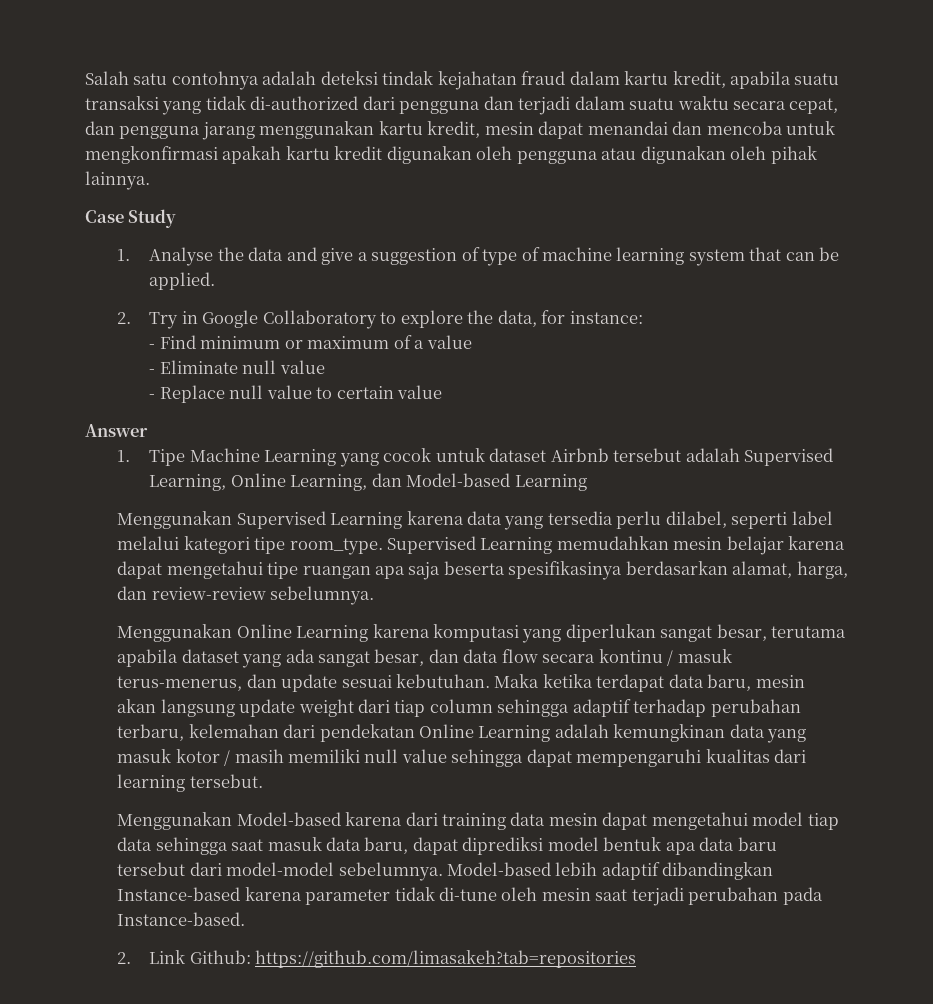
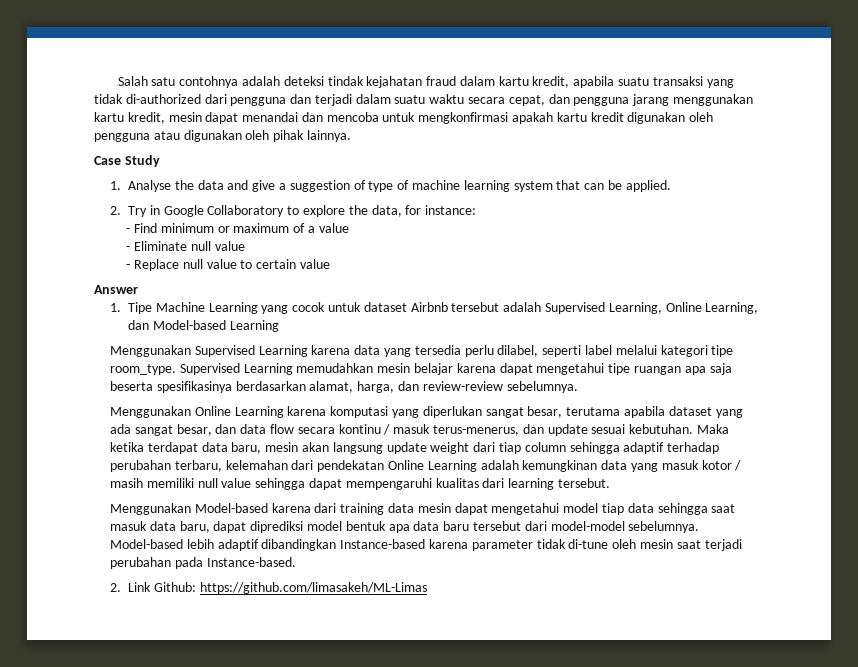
- 2. Link Github: https://github.com/limasakeh?tab=repositories
+ 2. Link Github: https://github.com/limasakeh/ML-Limas

